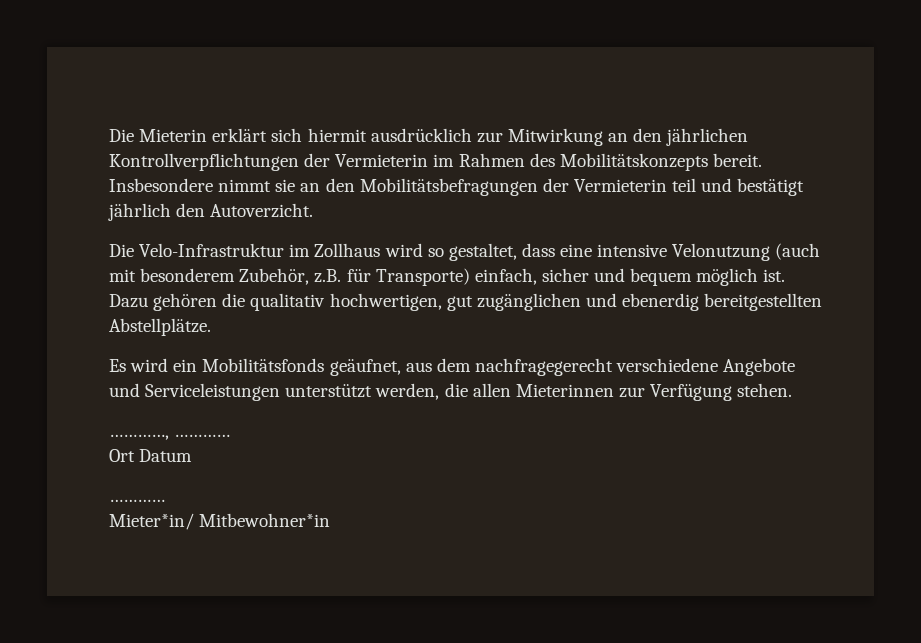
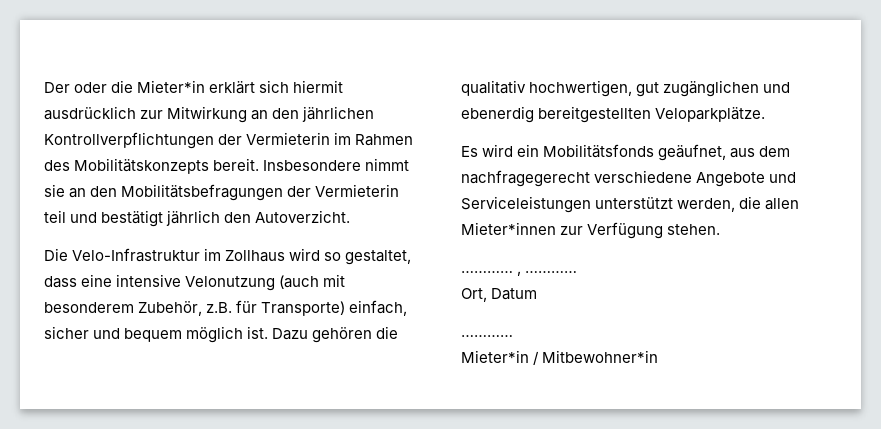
- Die Mieterin erklärt sich hiermit ausdrücklich zur Mitwirkung an den jährlichen Kontrollverpflichtungen der Vermieterin im Rahmen des Mobilitätskonzepts bereit.
+ Der oder die Mieter*in erklärt sich hiermit ausdrücklich zur Mitwirkung an den jährlichen Kontrollverpflichtungen der Vermieterin im Rahmen des Mobilitätskonzepts bereit.
- Dazu gehören die qualitativ hochwertigen, gut zugänglichen und ebenerdig bereitgestellten Abstellplätze.
+ Dazu gehören die qualitativ hochwertigen, gut zugänglichen und ebenerdig bereitgestellten Veloparkplätze.
- Es wird ein Mobilitätsfonds geäufnet, aus dem nachfragegerecht verschiedene Angebote und Serviceleistungen unterstützt werden, die allen Mieterinnen zur Verfügung stehen.
+ Es wird ein Mobilitätsfonds geäufnet, aus dem nachfragegerecht verschiedene Angebote und Serviceleistungen unterstützt werden, die allen Mieter*innen zur Verfügung stehen.
- …………, …………
- Ort Datum
+ ………… , …………
+ Ort, Datum
- Mieter*in/ Mitbewohner*in
+ Mieter*in / Mitbewohner*in

